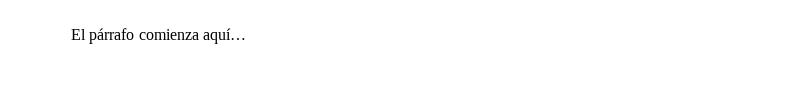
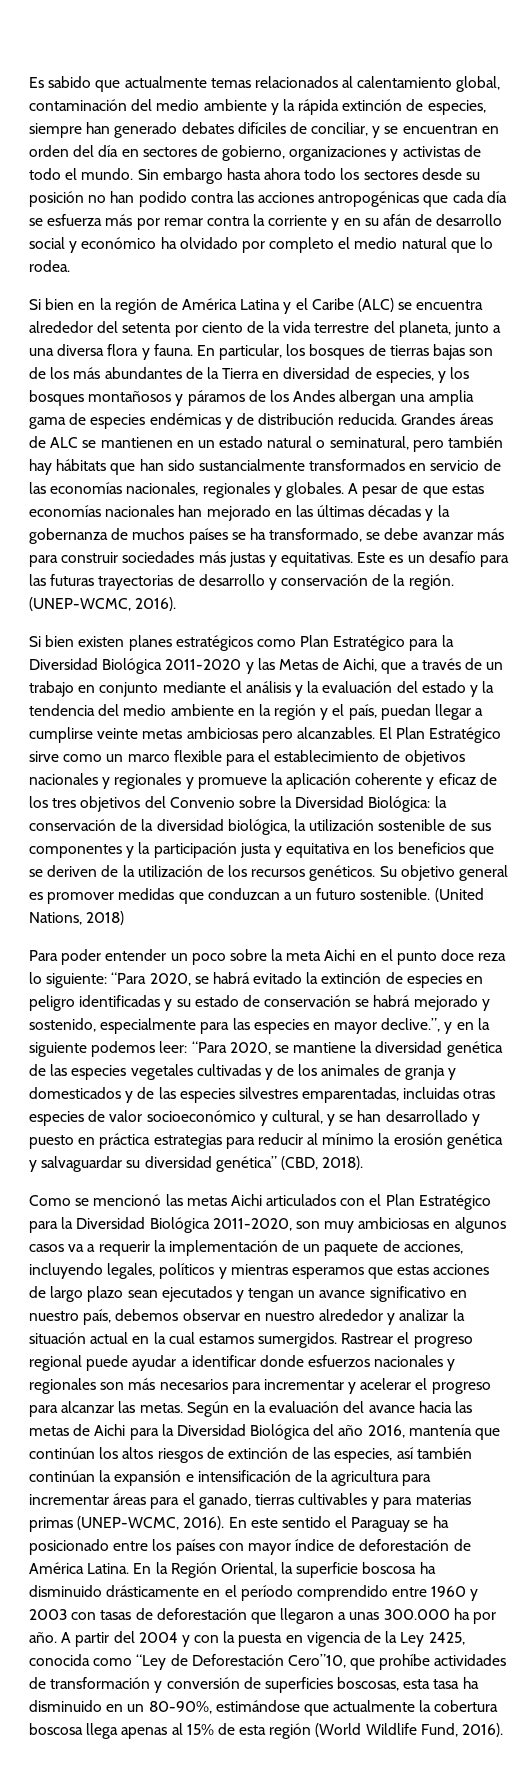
- El párrafo comienza aquí…
+ Es sabido que actualmente temas relacionados al calentamiento global, contaminación del medio ambiente y la rápida extinción de especies, siempre han generado debates difíciles de conciliar, y se encuentran en orden del día en sectores de gobierno, organizaciones y activistas de todo el mundo. Sin embargo hasta ahora todo los sectores desde su posición no han podido contra las acciones antropogénicas que cada día se esfuerza más por remar contra la corriente y en su afán de desarrollo social y económico ha olvidado por completo el medio natural que lo rodea.
+ Si bien en la región de América Latina y el Caribe (ALC) se encuentra alrededor del setenta por ciento de la vida terrestre del planeta, junto a una diversa flora y fauna. En particular, los bosques de tierras bajas son de los más abundantes de la Tierra en diversidad de especies, y los bosques montañosos y páramos de los Andes albergan una amplia gama de especies endémicas y de distribución reducida. Grandes áreas de ALC se mantienen en un estado natural o seminatural, pero también hay hábitats que han sido sustancialmente transformados en servicio de las economías nacionales, regionales y globales. A pesar de que estas economías nacionales han mejorado en las últimas décadas y la gobernanza de muchos países se ha transformado, se debe avanzar más para construir sociedades más justas y equitativas. Este es un desafío para las futuras trayectorias de desarrollo y conservación de la región. (UNEP-WCMC, 2016).
+ Si bien existen planes estratégicos como Plan Estratégico para la Diversidad Biológica 2011-2020 y las Metas de Aichi, que a través de un trabajo en conjunto mediante el análisis y la evaluación del estado y la tendencia del medio ambiente en la región y el país, puedan llegar a cumplirse veinte metas ambiciosas pero alcanzables. El Plan Estratégico sirve como un marco flexible para el establecimiento de objetivos nacionales y regionales y promueve la aplicación coherente y eficaz de los tres objetivos del Convenio sobre la Diversidad Biológica: la conservación de la diversidad biológica, la utilización sostenible de sus componentes y la participación justa y equitativa en los beneficios que se deriven de la utilización de los recursos genéticos. Su objetivo general es promover medidas que conduzcan a un futuro sostenible. (United Nations, 2018)
+ Para poder entender un poco sobre la meta Aichi en el punto doce reza lo siguiente: “Para 2020, se habrá evitado la extinción de especies en peligro identificadas y su estado de conservación se habrá mejorado y sostenido, especialmente para las especies en mayor declive.”, y en la siguiente podemos leer: “Para 2020, se mantiene la diversidad genética de las especies vegetales cultivadas y de los animales de granja y domesticados y de las especies silvestres emparentadas, incluidas otras especies de valor socioeconómico y cultural, y se han desarrollado y puesto en práctica estrategias para reducir al mínimo la erosión genética y salvaguardar su diversidad genética” (CBD, 2018).
+ Como se mencionó las metas Aichi articulados con el Plan Estratégico para la Diversidad Biológica 2011-2020, son muy ambiciosas en algunos casos va a requerir la implementación de un paquete de acciones, incluyendo legales, políticos y mientras esperamos que estas acciones de largo plazo sean ejecutados y tengan un avance significativo en nuestro país, debemos observar en nuestro alrededor y analizar la situación actual en la cual estamos sumergidos. Rastrear el progreso regional puede ayudar a identificar donde esfuerzos nacionales y regionales son más necesarios para incrementar y acelerar el progreso para alcanzar las metas. Según en la evaluación del avance hacia las metas de Aichi para la Diversidad Biológica del año 2016, mantenía que continúan los altos riesgos de extinción de las especies, así también continúan la expansión e intensificación de la agricultura para incrementar áreas para el ganado, tierras cultivables y para materias primas (UNEP-WCMC, 2016). En este sentido el Paraguay se ha posicionado entre los países con mayor índice de deforestación de América Latina. En la Región Oriental, la superficie boscosa ha disminuido drásticamente en el período comprendido entre 1960 y 2003 con tasas de deforestación que llegaron a unas 300.000 ha por año. A partir del 2004 y con la puesta en vigencia de la Ley 2425, conocida como “Ley de Deforestación Cero”10, que prohíbe actividades de transformación y conversión de superficies boscosas, esta tasa ha disminuido en un 80-90%, estimándose que actualmente la cobertura boscosa llega apenas al 15% de esta región (World Wildlife Fund, 2016).

